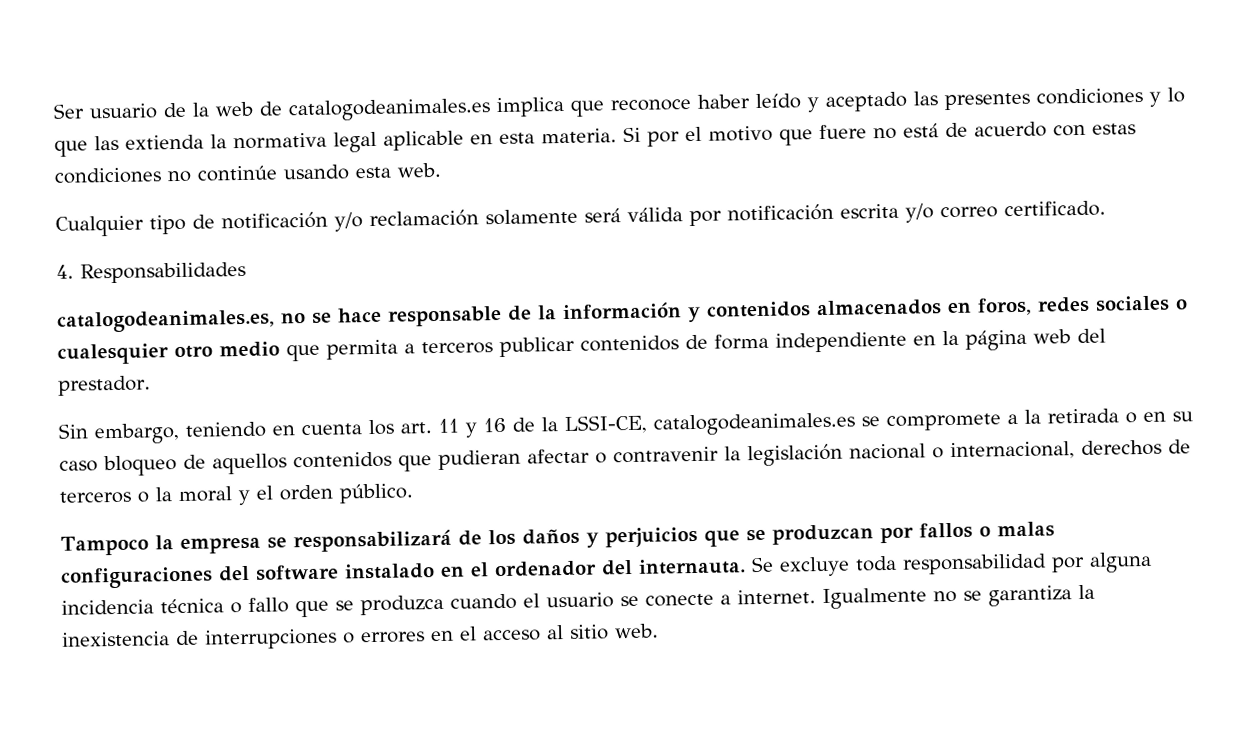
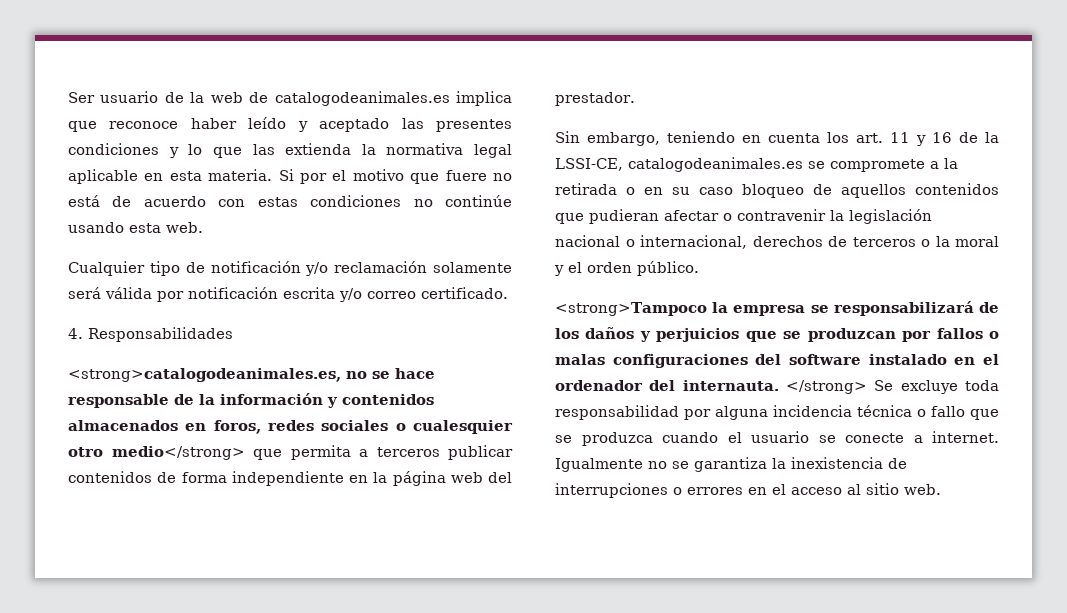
- catalogodeanimales.es, no se hace responsable de la información y contenidos almacenados en foros, redes sociales o cualesquier otro medio que permita a terceros publicar contenidos de forma independiente en la página web del prestador.
+ <strong>catalogodeanimales.es, no se hace responsable de la información y contenidos almacenados en foros, redes sociales o cualesquier otro medio</strong> que permita a terceros publicar contenidos de forma independiente en la página web del prestador.
- Tampoco la empresa se responsabilizará de los daños y perjuicios que se produzcan por fallos o malas configuraciones del software instalado en el ordenador del internauta.
+ <strong>Tampoco la empresa se responsabilizará de los daños y perjuicios que se produzcan por fallos o malas configuraciones del software instalado en el ordenador del internauta.
- Se excluye toda responsabilidad por alguna incidencia técnica o fallo que se produzca cuando el usuario se conecte a internet.
+ </strong> Se excluye toda responsabilidad por alguna incidencia técnica o fallo que se produzca cuando el usuario se conecte a internet.

